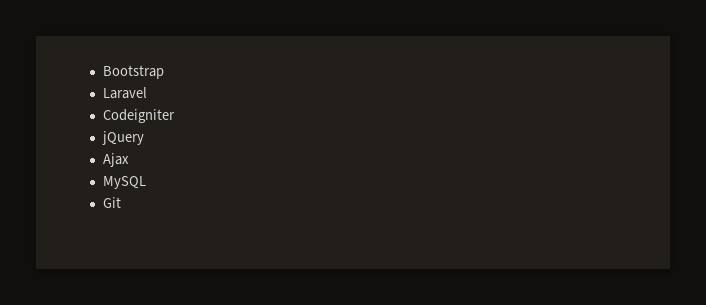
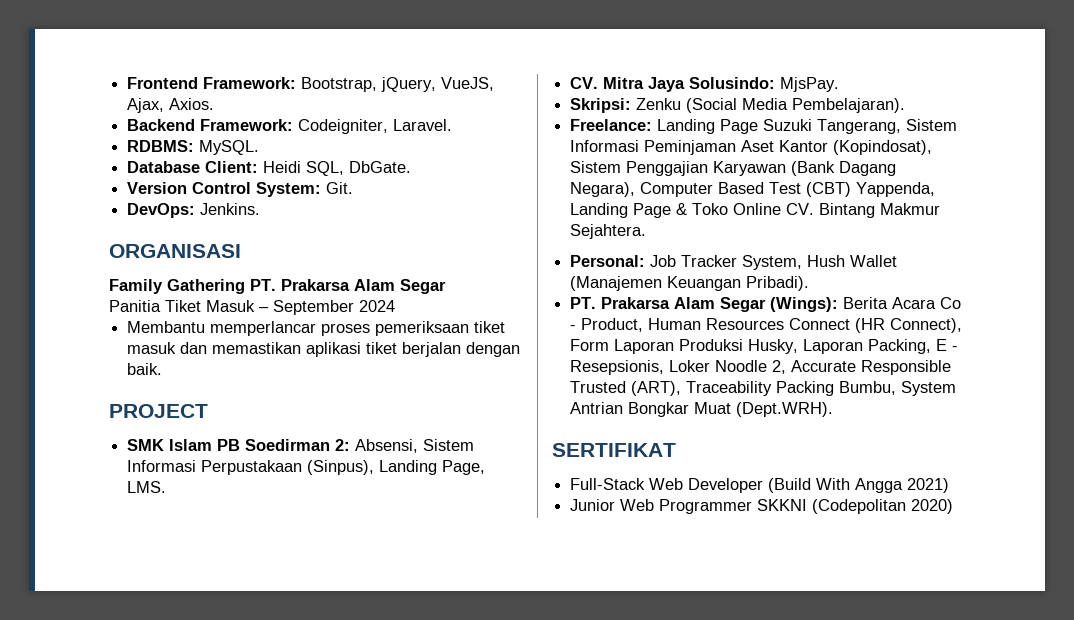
- Bootstrap
- Laravel
- Codeigniter
- jQuery
- Ajax
- MySQL
- Git
+ Frontend Framework: Bootstrap, jQuery, VueJS, Ajax, Axios.
+ Backend Framework: Codeigniter, Laravel.
+ RDBMS: MySQL.
+ Database Client: Heidi SQL, DbGate.
+ Version Control System: Git.
+ DevOps: Jenkins.
+ ORGANISASI
+ Family Gathering PT. Prakarsa Alam Segar
+ Panitia Tiket Masuk – September 2024
+ Membantu memperlancar proses pemeriksaan tiket masuk dan memastikan aplikasi tiket berjalan dengan baik.
+ PROJECT
+ SMK Islam PB Soedirman 2: Absensi, Sistem Informasi Perpustakaan (Sinpus), Landing Page, LMS.
+ CV. Mitra Jaya Solusindo: MjsPay.
+ Skripsi: Zenku (Social Media Pembelajaran).
+ Freelance: Landing Page Suzuki Tangerang, Sistem Informasi Peminjaman Aset Kantor (Kopindosat), Sistem Penggajian Karyawan (Bank Dagang Negara), Computer Based Test (CBT) Yappenda, Landing Page & Toko Online CV. Bintang Makmur Sejahtera.
+ Personal: Job Tracker System, Hush Wallet (Manajemen Keuangan Pribadi).
+ PT. Prakarsa Alam Segar (Wings): Berita Acara Co - Product, Human Resources Connect (HR Connect), Form Laporan Produksi Husky, Laporan Packing, E - Resepsionis, Loker Noodle 2, Accurate Responsible Trusted (ART), Traceability Packing Bumbu, System Antrian Bongkar Muat (Dept.WRH).
+ SERTIFIKAT
+ Full-Stack Web Developer (Build With Angga 2021)
+ Junior Web Programmer SKKNI (Codepolitan 2020)

